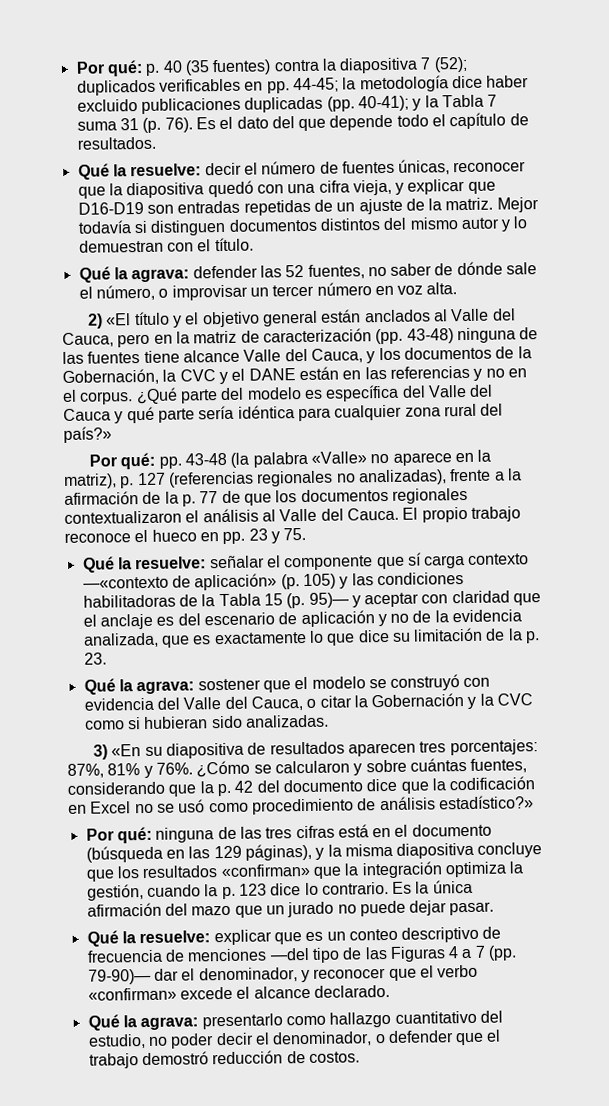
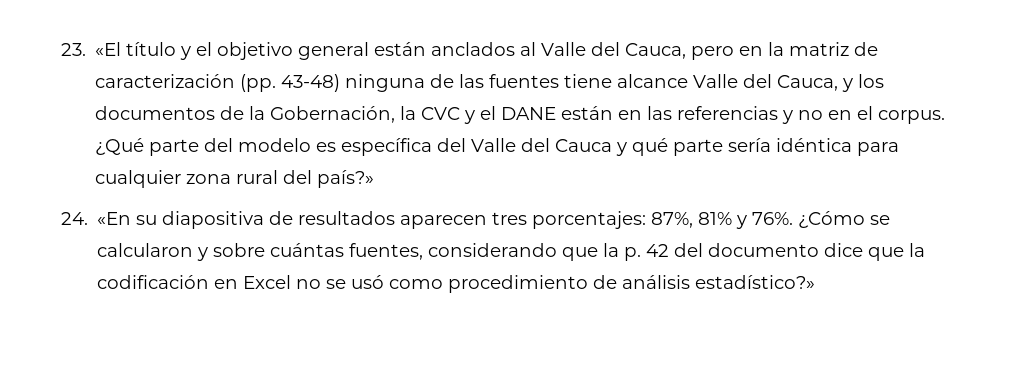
- Por qué: p. 40 (35 fuentes) contra la diapositiva 7 (52); duplicados verificables en pp. 44-45; la metodología dice haber excluido publicaciones duplicadas (pp. 40-41); y la Tabla 7 suma 31 (p. 76). Es el dato del que depende todo el capítulo de resultados.
- Qué la resuelve: decir el número de fuentes únicas, reconocer que la diapositiva quedó con una cifra vieja, y explicar que D16-D19 son entradas repetidas de un ajuste de la matriz. Mejor todavía si distinguen documentos distintos del mismo autor y lo demuestran con el título.
- Qué la agrava: defender las 52 fuentes, no saber de dónde sale el número, o improvisar un tercer número en voz alta.
- 2) «El título y el objetivo general están anclados al Valle del Cauca, pero en la matriz de caracterización (pp. 43-48) ninguna de las fuentes tiene alcance Valle del Cauca, y los documentos de la Gobernación, la CVC y el DANE están en las referencias y no en el corpus.
+ 23. «El título y el objetivo general están anclados al Valle del Cauca, pero en la matriz de caracterización (pp. 43-48) ninguna de las fuentes tiene alcance Valle del Cauca, y los documentos de la Gobernación, la CVC y el DANE están en las referencias y no en el corpus.
- Por qué: pp. 43-48 (la palabra «Valle» no aparece en la matriz), p. 127 (referencias regionales no analizadas), frente a la afirmación de la p. 77 de que los documentos regionales contextualizaron el análisis al Valle del Cauca. El propio trabajo reconoce el hueco en pp. 23 y 75.
- Qué la resuelve: señalar el componente que sí carga contexto —«contexto de aplicación» (p. 105) y las condiciones habilitadoras de la Tabla 15 (p. 95)— y aceptar con claridad que el anclaje es del escenario de aplicación y no de la evidencia analizada, que es exactamente lo que dice su limitación de la p. 23.
- Qué la agrava: sostener que el modelo se construyó con evidencia del Valle del Cauca, o citar la Gobernación y la CVC como si hubieran sido analizadas.
- 3) «En su diapositiva de resultados aparecen tres porcentajes: 87%, 81% y 76%.
+ 24. «En su diapositiva de resultados aparecen tres porcentajes: 87%, 81% y 76%.
- Por qué: ninguna de las tres cifras está en el documento (búsqueda en las 129 páginas), y la misma diapositiva concluye que los resultados «confirman» que la integración optimiza la gestión, cuando la p. 123 dice lo contrario. Es la única afirmación del mazo que un jurado no puede dejar pasar.
- Qué la resuelve: explicar que es un conteo descriptivo de frecuencia de menciones —del tipo de las Figuras 4 a 7 (pp. 79-90)— dar el denominador, y reconocer que el verbo «confirman» excede el alcance declarado.
- Qué la agrava: presentarlo como hallazgo cuantitativo del estudio, no poder decir el denominador, o defender que el trabajo demostró reducción de costos.

